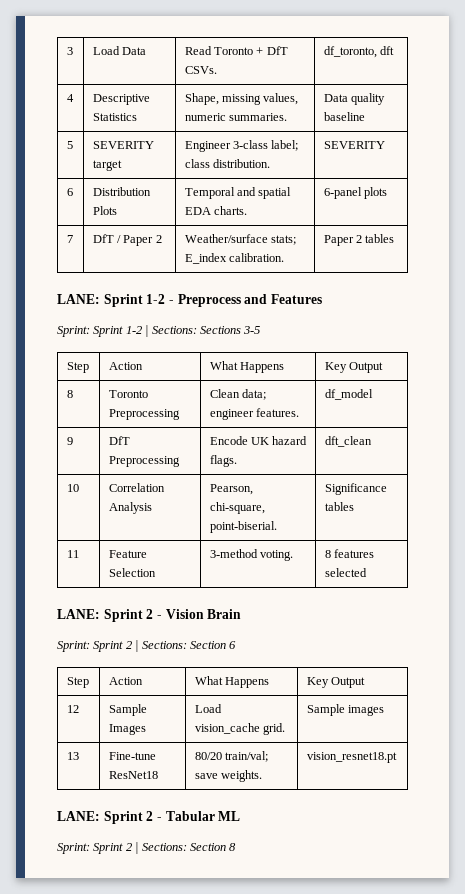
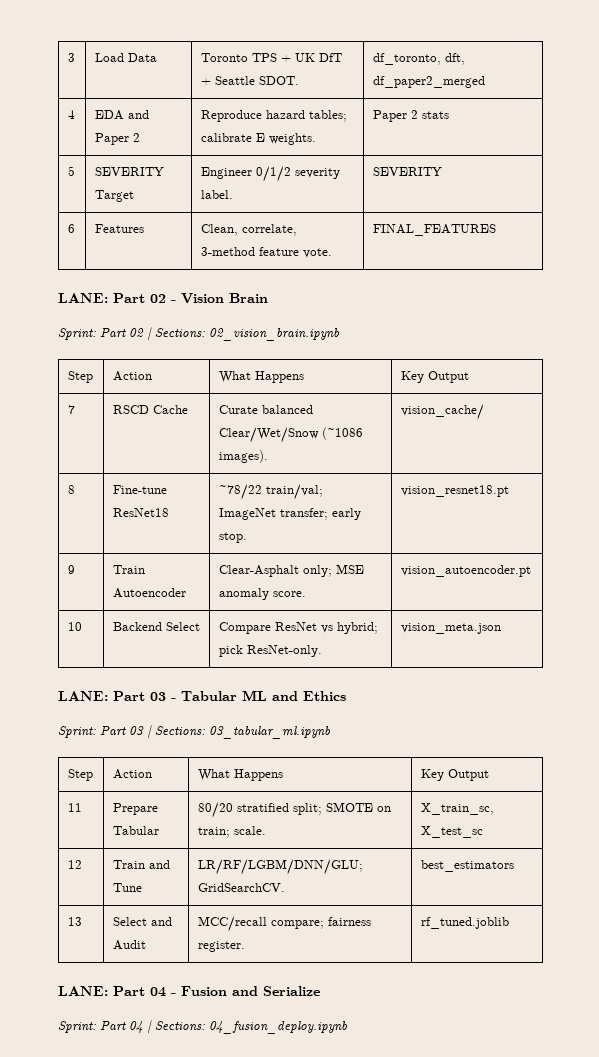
- 3 | Load Data | Read Toronto + DfT CSVs. | df_toronto, dft
+ 3 | Load Data | Toronto TPS + UK DfT + Seattle SDOT. | df_toronto, dft, df_paper2_merged
- 4 | Descriptive Statistics | Shape, missing values, numeric summaries. | Data quality baseline
+ 4 | EDA and Paper 2 | Reproduce hazard tables; calibrate E weights. | Paper 2 stats
- 5 | SEVERITY target | Engineer 3-class label; class distribution. | SEVERITY
- 6 | Distribution Plots | Temporal and spatial EDA charts. | 6-panel plots
- 7 | DfT / Paper 2 | Weather/surface stats; E_index calibration. | Paper 2 tables
- LANE: Sprint 1-2 - Preprocess and Features
- Sprint: Sprint 1-2 | Sections: Sections 3-5
+ 5 | SEVERITY Target | Engineer 0/1/2 severity label. | SEVERITY
+ 6 | Features | Clean, correlate, 3-method feature vote. | FINAL_FEATURES
+ LANE: Part 02 - Vision Brain
+ Sprint: Part 02 | Sections: 02_vision_brain.ipynb
  Step | Action | What Happens | Key Output
- 8 | Toronto Preprocessing | Clean data; engineer features. | df_model
- 9 | DfT Preprocessing | Encode UK hazard flags. | dft_clean
- 10 | Correlation Analysis | Pearson, chi-square, point-biserial. | Significance tables
- 11 | Feature Selection | 3-method voting. | 8 features selected
- LANE: Sprint 2 - Vision Brain
- Sprint: Sprint 2 | Sections: Section 6
+ 7 | RSCD Cache | Curate balanced Clear/Wet/Snow (~1086 images). | vision_cache/
+ 8 | Fine-tune ResNet18 | ~78/22 train/val; ImageNet transfer; early stop. | vision_resnet18.pt
+ 9 | Train Autoencoder | Clear-Asphalt only; MSE anomaly score. | vision_autoencoder.pt
+ 10 | Backend Select | Compare ResNet vs hybrid; pick ResNet-only. | vision_meta.json
+ LANE: Part 03 - Tabular ML and Ethics
+ Sprint: Part 03 | Sections: 03_tabular_ml.ipynb
  Step | Action | What Happens | Key Output
- 12 | Sample Images | Load vision_cache grid. | Sample images
- 13 | Fine-tune ResNet18 | 80/20 train/val; save weights. | vision_resnet18.pt
- LANE: Sprint 2 - Tabular ML
- Sprint: Sprint 2 | Sections: Section 8
+ 11 | Prepare Tabular | 80/20 stratified split; SMOTE on train; scale. | X_train_sc, X_test_sc
+ 12 | Train and Tune | LR/RF/LGBM/DNN/GLU; GridSearchCV. | best_estimators
+ 13 | Select and Audit | MCC/recall compare; fairness register. | rf_tuned.joblib
+ LANE: Part 04 - Fusion and Serialize
+ Sprint: Part 04 | Sections: 04_fusion_deploy.ipynb

